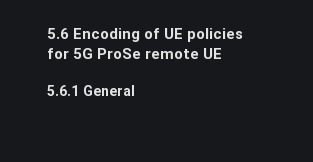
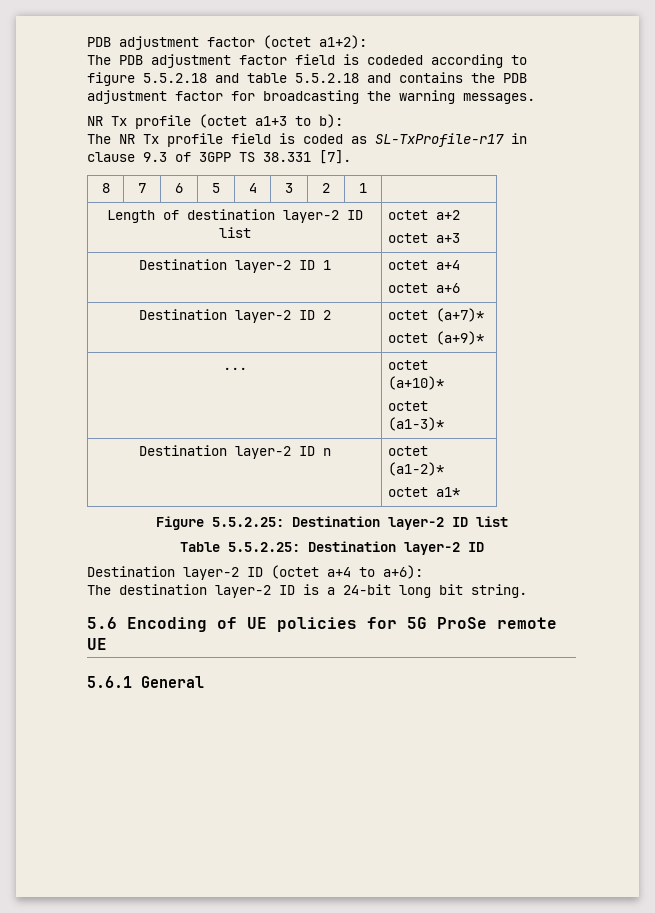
+ PDB adjustment factor (octet a1+2):
+ The PDB adjustment factor field is codeded according to figure 5.5.2.18 and table 5.5.2.18 and contains the PDB adjustment factor for broadcasting the warning messages.
+ NR Tx profile (octet a1+3 to b):
+ The NR Tx profile field is coded as SL-TxProfile-r17 in clause 9.3 of 3GPP TS 38.331 [7].
+ 8 | 7 | 6 | 5 | 4 | 3 | 2 | 1 |
+ Length of destination layer-2 ID list | octet a+2
+ octet a+3
+ Destination layer-2 ID 1 | octet a+4
+ octet a+6
+ Destination layer-2 ID 2 | octet (a+7)*
+ octet (a+9)*
+ ... | octet (a+10)*
+ octet (a1-3)*
+ Destination layer-2 ID n | octet (a1-2)*
+ octet a1*
+ Figure 5.5.2.25: Destination layer-2 ID list
+ Table 5.5.2.25: Destination layer-2 ID
+ Destination layer-2 ID (octet a+4 to a+6):
+ The destination layer-2 ID is a 24-bit long bit string.

